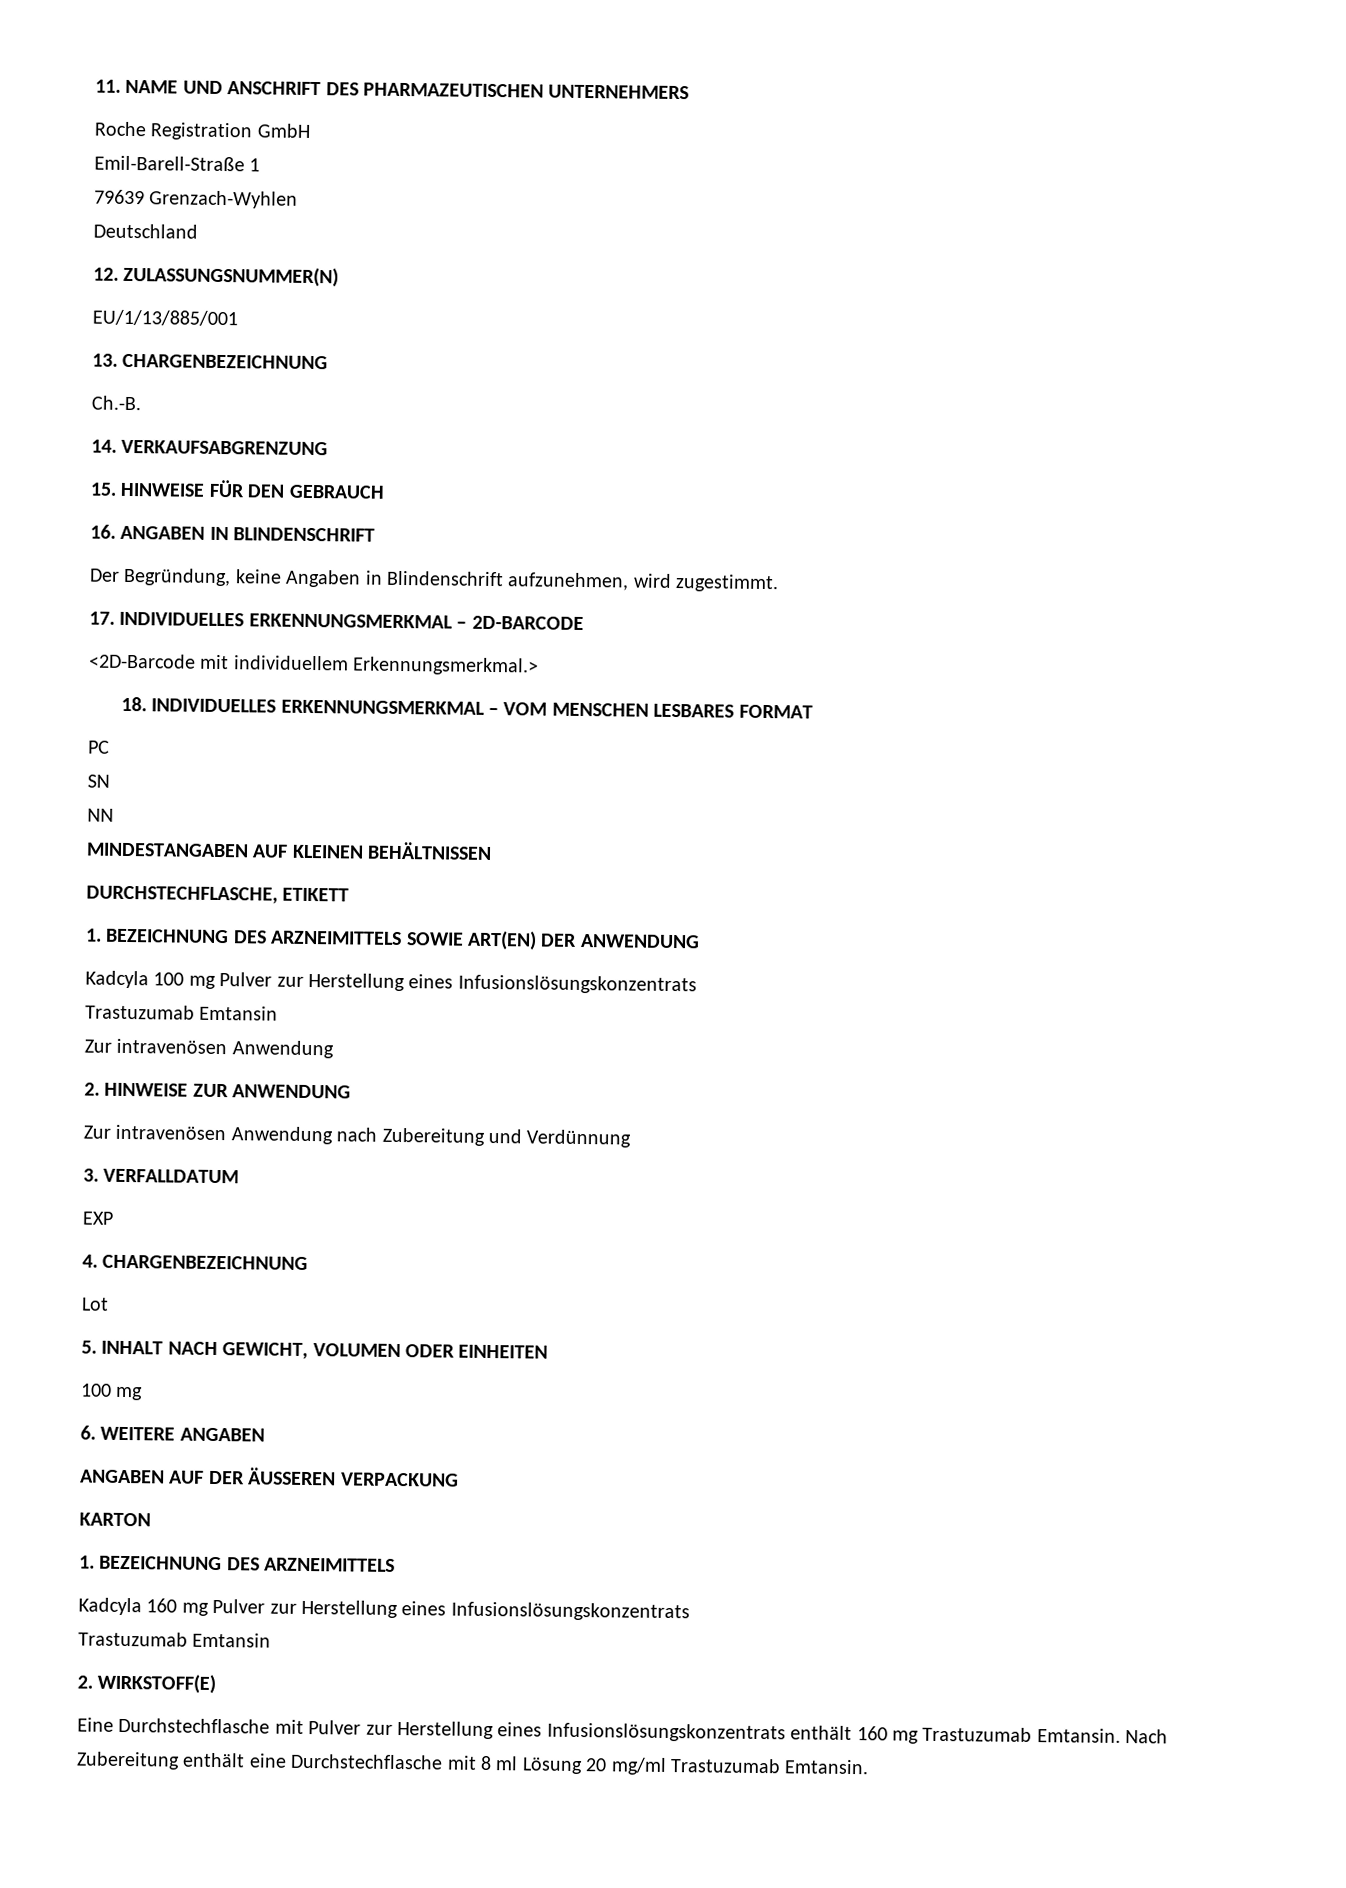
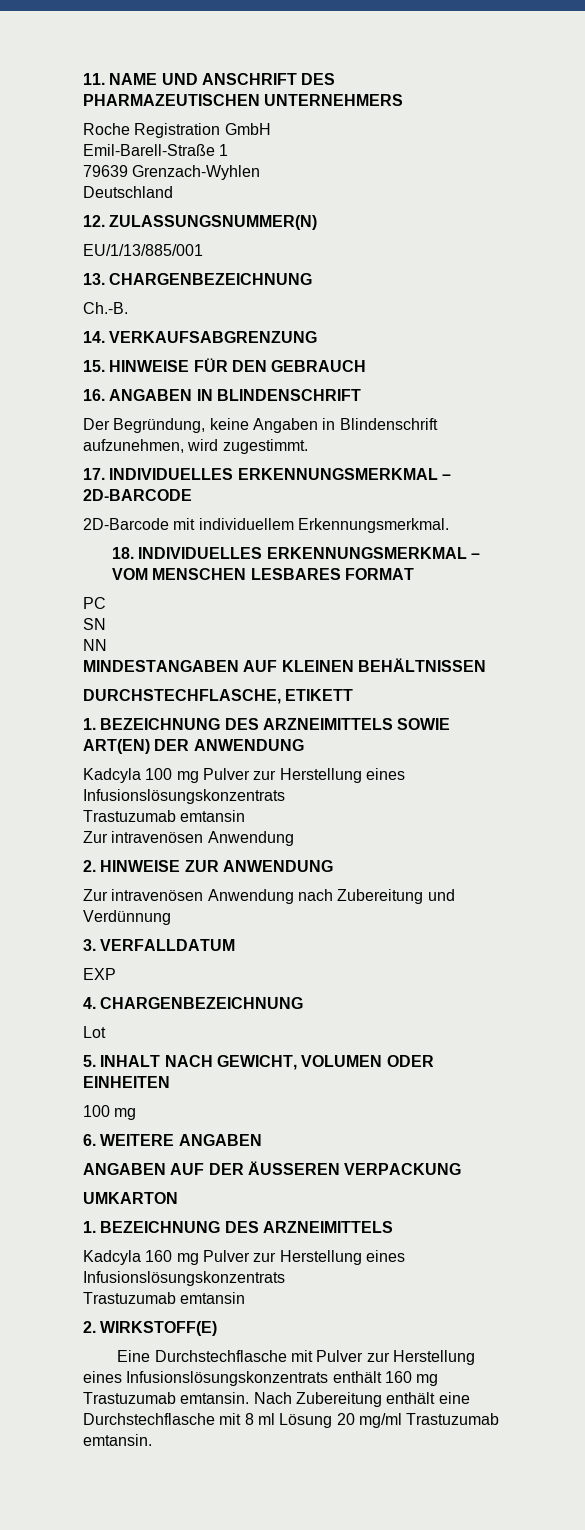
- <2D-Barcode mit individuellem Erkennungsmerkmal.>
+ 2D-Barcode mit individuellem Erkennungsmerkmal.
  Kadcyla 100 mg Pulver zur Herstellung eines Infusionslösungskonzentrats
- Trastuzumab Emtansin
+ Trastuzumab emtansin
- KARTON
+ UMKARTON
  Kadcyla 160 mg Pulver zur Herstellung eines Infusionslösungskonzentrats
- Trastuzumab Emtansin
+ Trastuzumab emtansin
- Eine Durchstechflasche mit Pulver zur Herstellung eines Infusionslösungskonzentrats enthält 160 mg Trastuzumab Emtansin.
+ Eine Durchstechflasche mit Pulver zur Herstellung eines Infusionslösungskonzentrats enthält 160 mg Trastuzumab emtansin.
- Nach Zubereitung enthält eine Durchstechflasche mit 8 ml Lösung 20 mg/ml Trastuzumab Emtansin.
+ Nach Zubereitung enthält eine Durchstechflasche mit 8 ml Lösung 20 mg/ml Trastuzumab emtansin.

